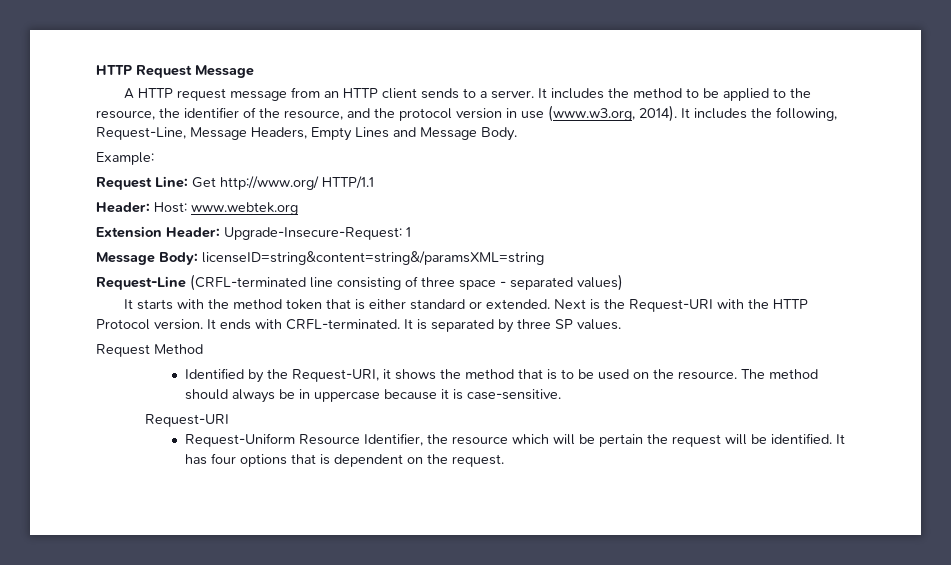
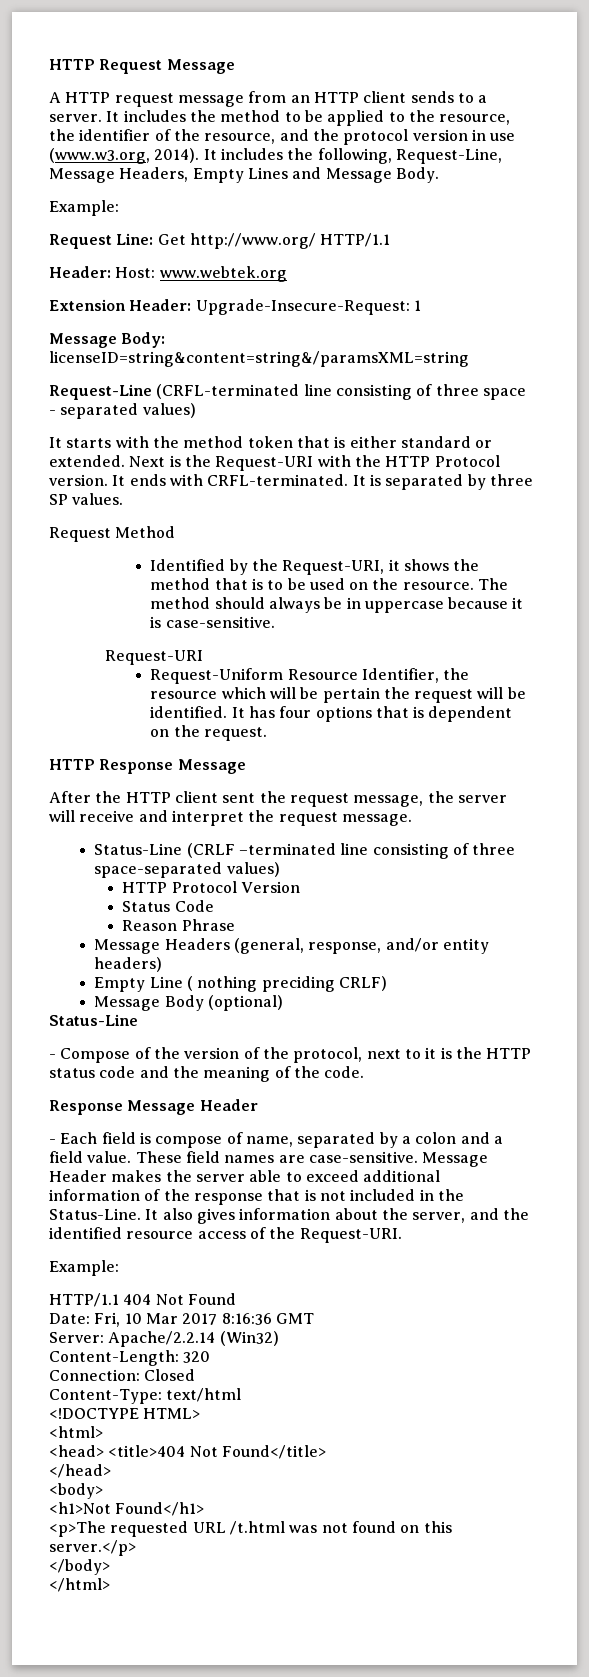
+ HTTP Response Message
+ After the HTTP client sent the request message, the server will receive and interpret the request message.
+ Status-Line (CRLF –terminated line consisting of three space-separated values)
+ HTTP Protocol Version
+ Status Code
+ Reason Phrase
+ Message Headers (general, response, and/or entity headers)
+ Empty Line ( nothing preciding CRLF)
+ Message Body (optional)
+ Status-Line
+ - Compose of the version of the protocol, next to it is the HTTP status code and the meaning of the code.
+ Response Message Header
+ - Each field is compose of name, separated by a colon and a field value. These field names are case-sensitive. Message Header makes the server able to exceed additional information of the response that is not included in the Status-Line. It also gives information about the server, and the identified resource access of the Request-URI.
+ Example:
+ HTTP/1.1 404 Not Found
+ Date: Fri, 10 Mar 2017 8:16:36 GMT
+ Server: Apache/2.2.14 (Win32)
+ Content-Length: 320
+ Connection: Closed
+ Content-Type: text/html
+ <!DOCTYPE HTML>
+ <html>
+ <head> <title>404 Not Found</title>
+ </head>
+ <body>
+ <h1>Not Found</h1>
+ <p>The requested URL /t.html was not found on this server.</p>
+ </body>
+ </html>

